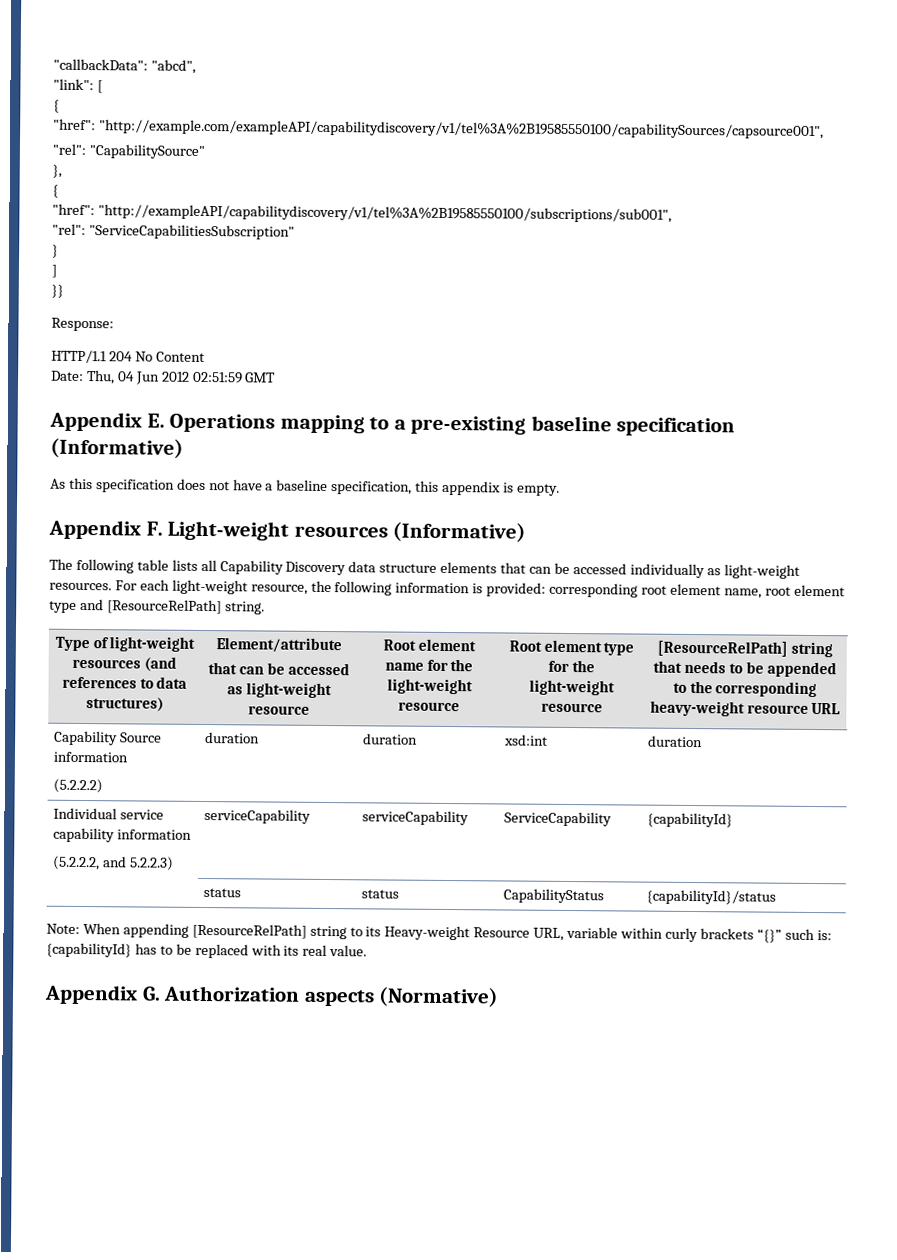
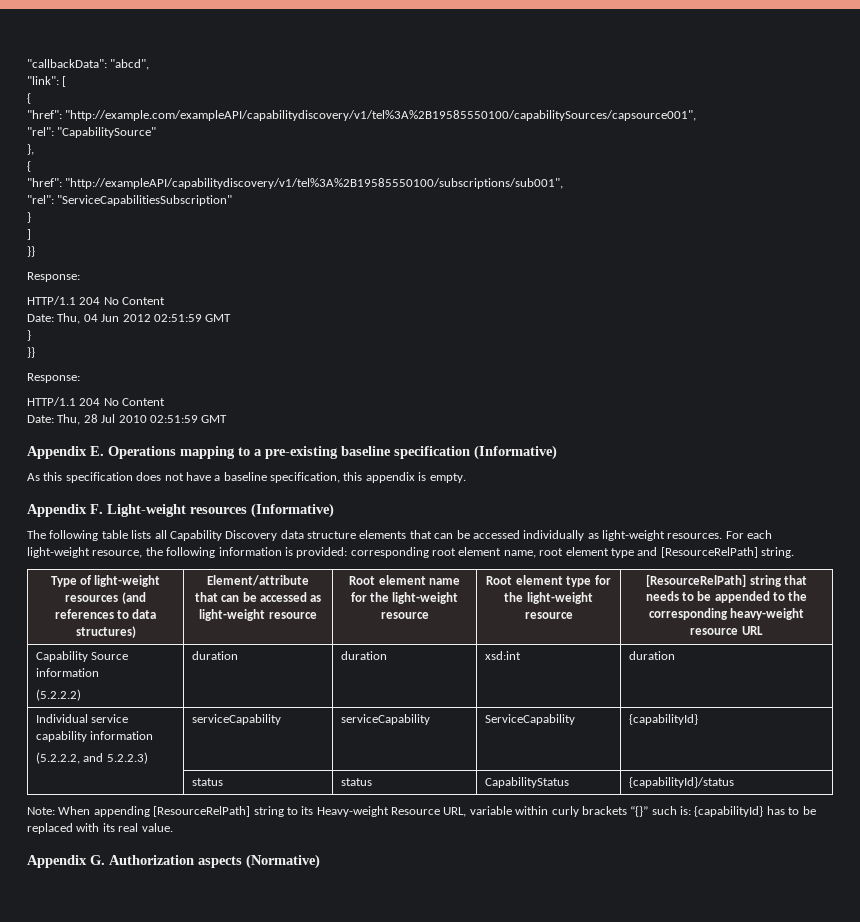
  Date: Thu, 04 Jun 2012 02:51:59 GMT
+ }
+ }}
+ Response:
+ HTTP/1.1 204 No Content
+ Date: Thu, 28 Jul 2010 02:51:59 GMT

